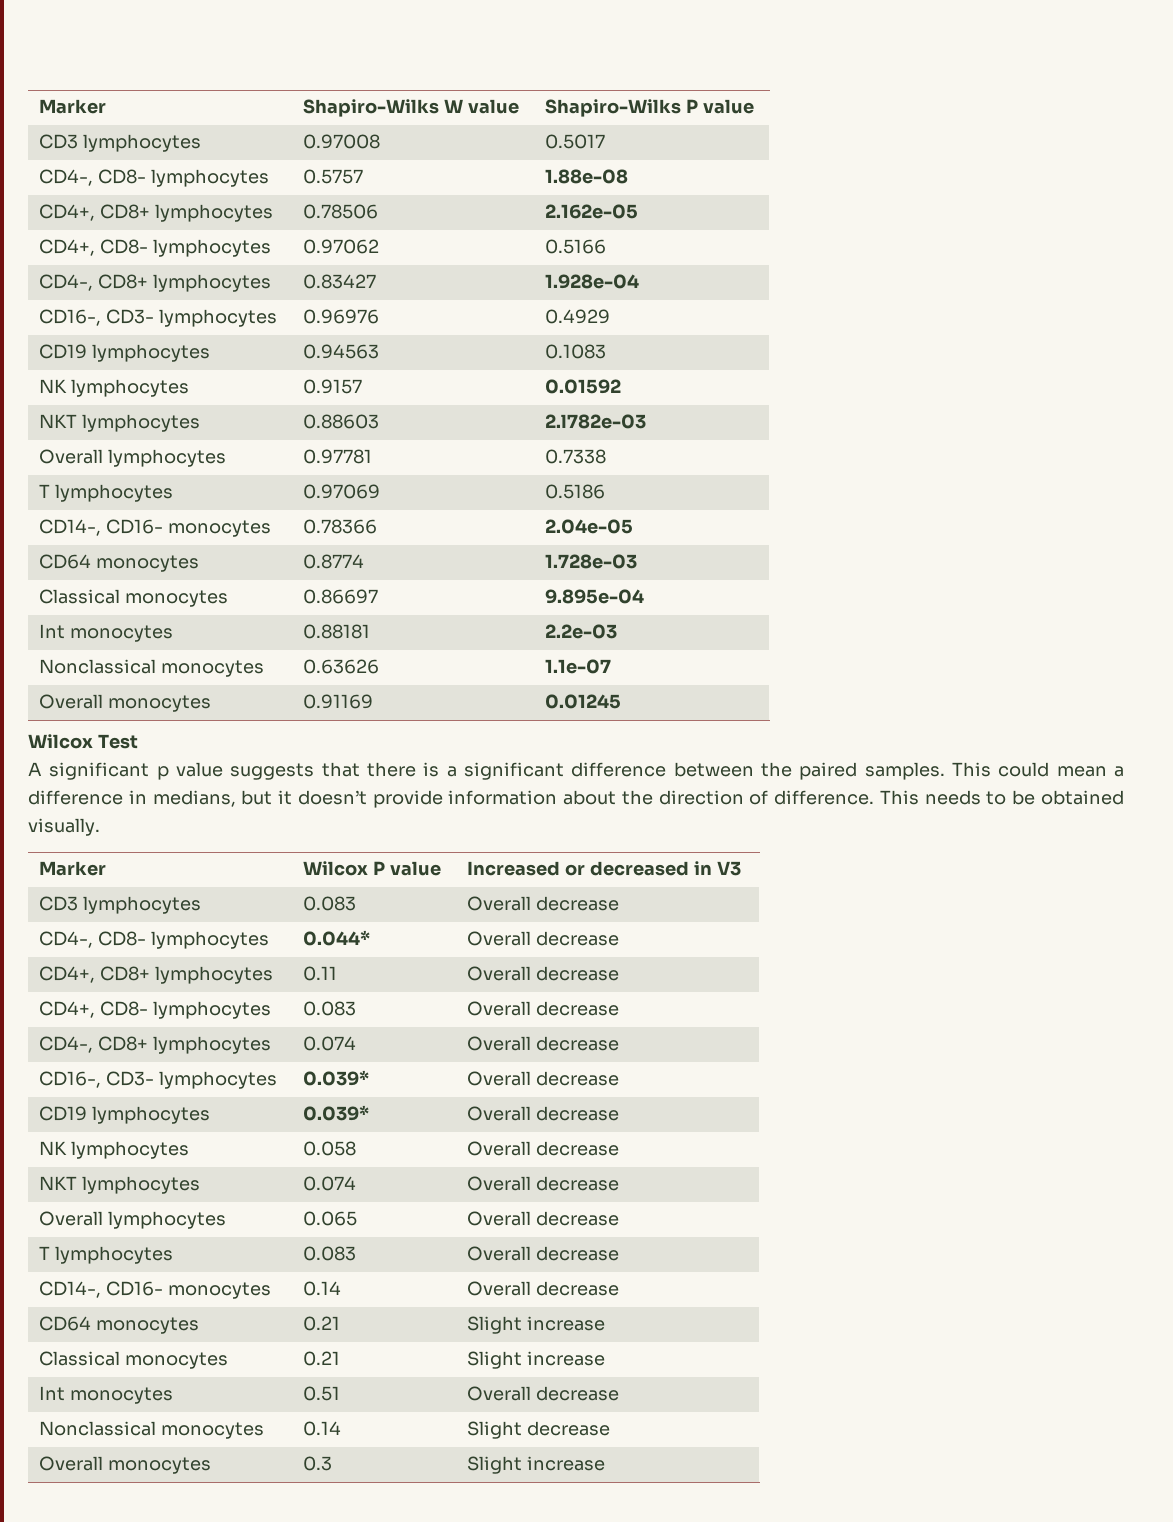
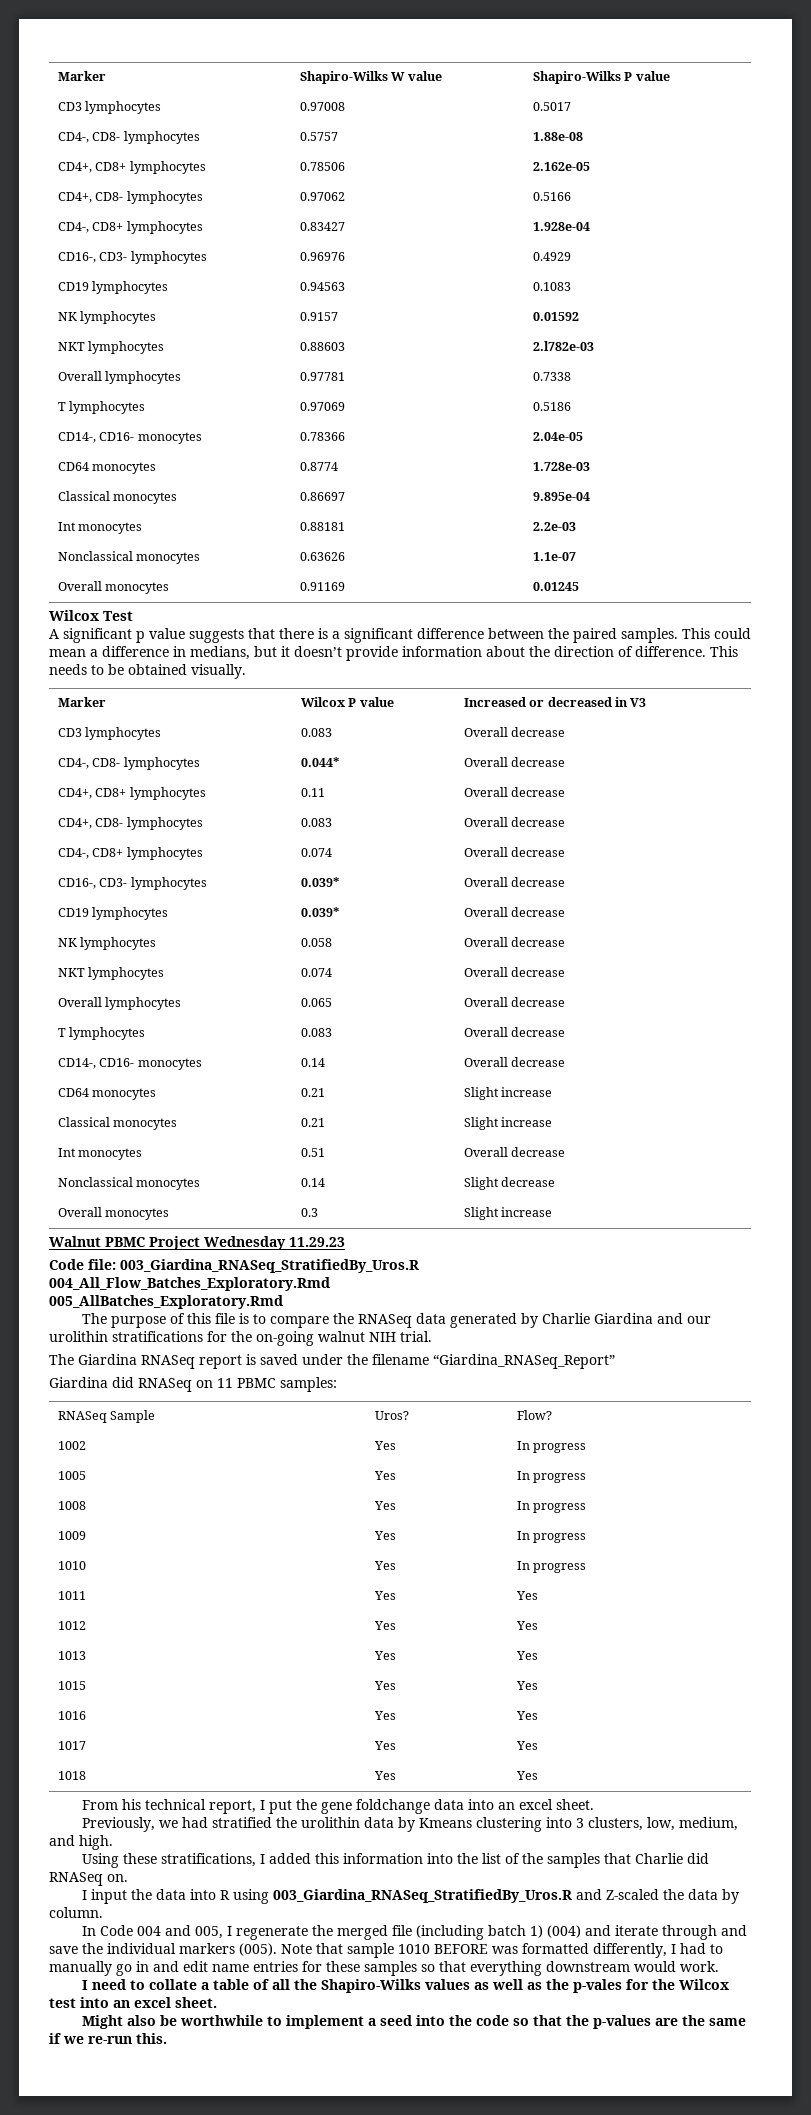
+ Walnut PBMC Project Wednesday 11.29.23
+ Code file: 003_Giardina_RNASeq_StratifiedBy_Uros.R
+ 004_All_Flow_Batches_Exploratory.Rmd
+ 005_AllBatches_Exploratory.Rmd
+ The purpose of this file is to compare the RNASeq data generated by Charlie Giardina and our urolithin stratifications for the on-going walnut NIH trial.
+ The Giardina RNASeq report is saved under the filename “Giardina_RNASeq_Report”
+ Giardina did RNASeq on 11 PBMC samples:
+ RNASeq Sample | Uros? | Flow?
+ 1002 | Yes | In progress
+ 1005 | Yes | In progress
+ 1008 | Yes | In progress
+ 1009 | Yes | In progress
+ 1010 | Yes | In progress
+ 1011 | Yes | Yes
+ 1012 | Yes | Yes
+ 1013 | Yes | Yes
+ 1015 | Yes | Yes
+ 1016 | Yes | Yes
+ 1017 | Yes | Yes
+ 1018 | Yes | Yes
+ From his technical report, I put the gene foldchange data into an excel sheet.
+ Previously, we had stratified the urolithin data by Kmeans clustering into 3 clusters, low, medium, and high.
+ Using these stratifications, I added this information into the list of the samples that Charlie did RNASeq on.
+ I input the data into R using 003_Giardina_RNASeq_StratifiedBy_Uros.R and Z-scaled the data by column.
+ In Code 004 and 005, I regenerate the merged file (including batch 1) (004) and iterate through and save the individual markers (005). Note that sample 1010 BEFORE was formatted differently, I had to manually go in and edit name entries for these samples so that everything downstream would work.
+ I need to collate a table of all the Shapiro-Wilks values as well as the p-vales for the Wilcox test into an excel sheet.
+ Might also be worthwhile to implement a seed into the code so that the p-values are the same if we re-run this.

